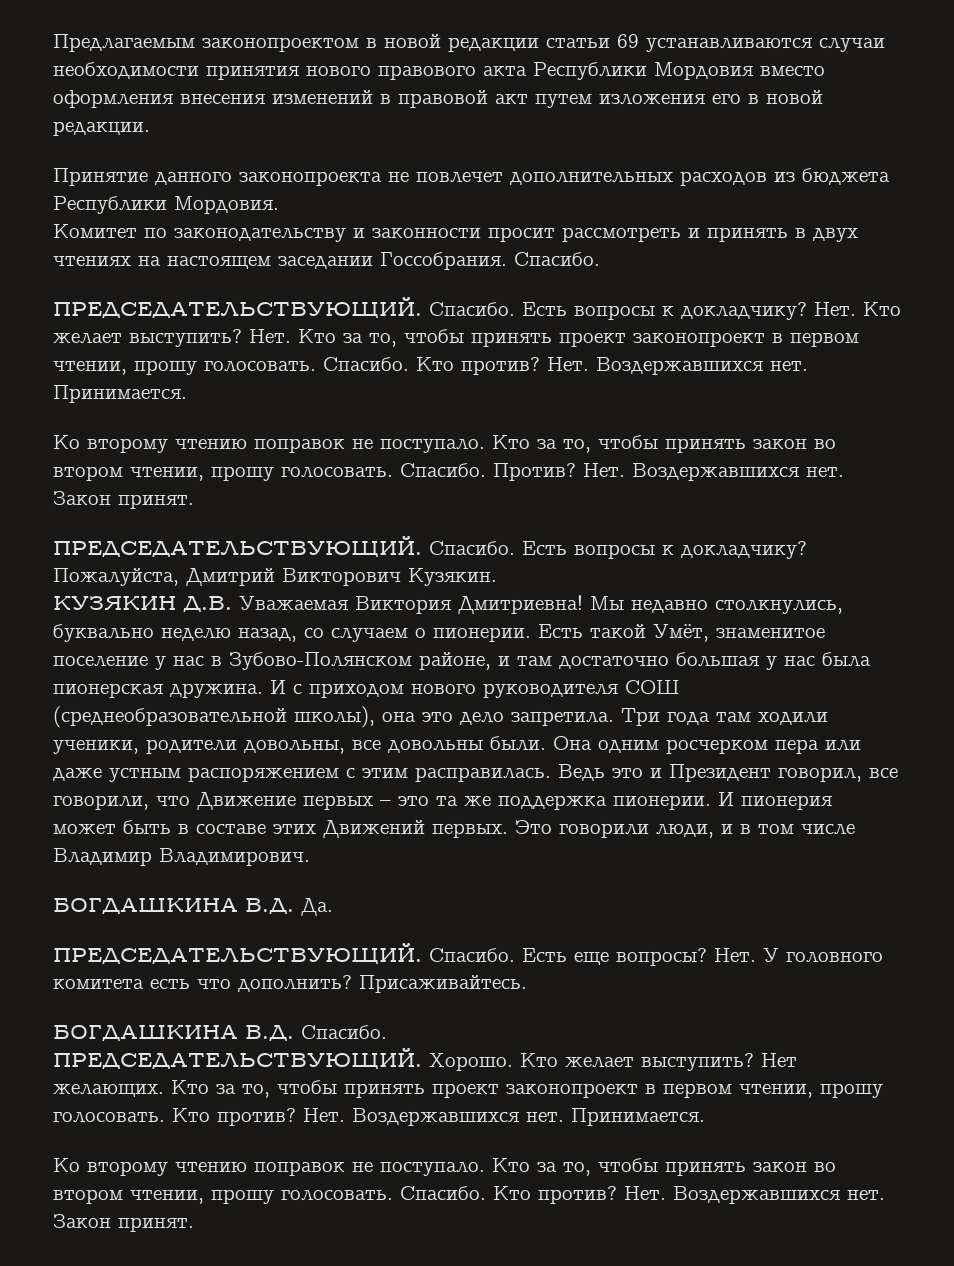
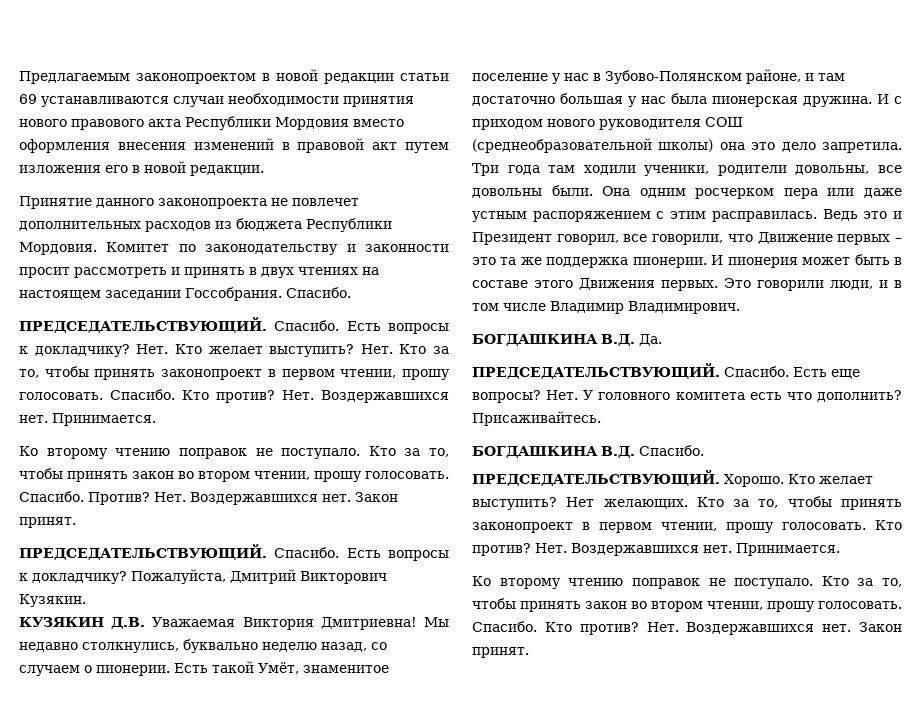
- Принятие данного законопроекта не повлечет дополнительных расходов из бюджета Республики Мордовия.
- Комитет по законодательству и законности просит рассмотреть и принять в двух чтениях на настоящем заседании Госсобрания.
+ Принятие данного законопроекта не повлечет дополнительных расходов из бюджета Республики Мордовия. Комитет по законодательству и законности просит рассмотреть и принять в двух чтениях на настоящем заседании Госсобрания.
- Нет. Кто за то, чтобы принять проект законопроект в первом чтении, прошу голосовать.
+ Нет. Кто за то, чтобы принять законопроект в первом чтении, прошу голосовать.
- И с приходом нового руководителя СОШ (среднеобразовательной школы), она это дело запретила.
+ И с приходом нового руководителя СОШ (среднеобразовательной школы) она это дело запретила.
- И пионерия может быть в составе этих Движений первых.
+ И пионерия может быть в составе этого Движения первых.
- Нет желающих. Кто за то, чтобы принять проект законопроект в первом чтении, прошу голосовать.
+ Нет желающих. Кто за то, чтобы принять законопроект в первом чтении, прошу голосовать.

